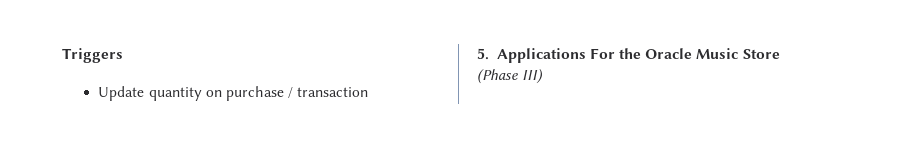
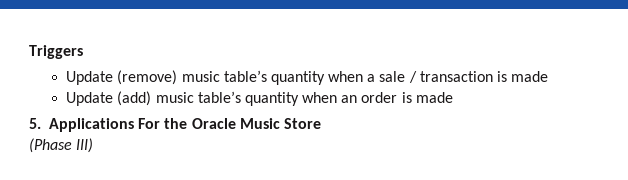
- Update quantity on purchase / transaction
+ Update (remove) music table’s quantity when a sale / transaction is made
+ Update (add) music table’s quantity when an order is made

